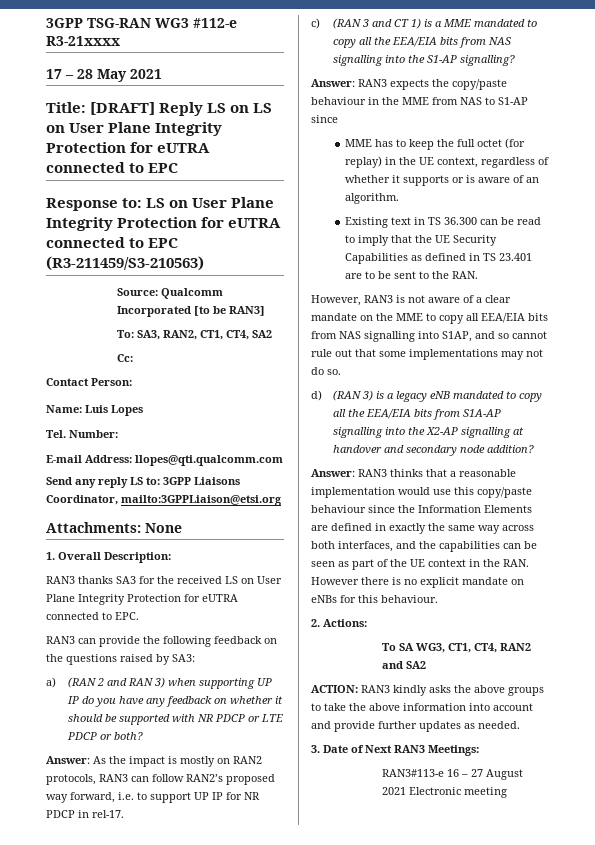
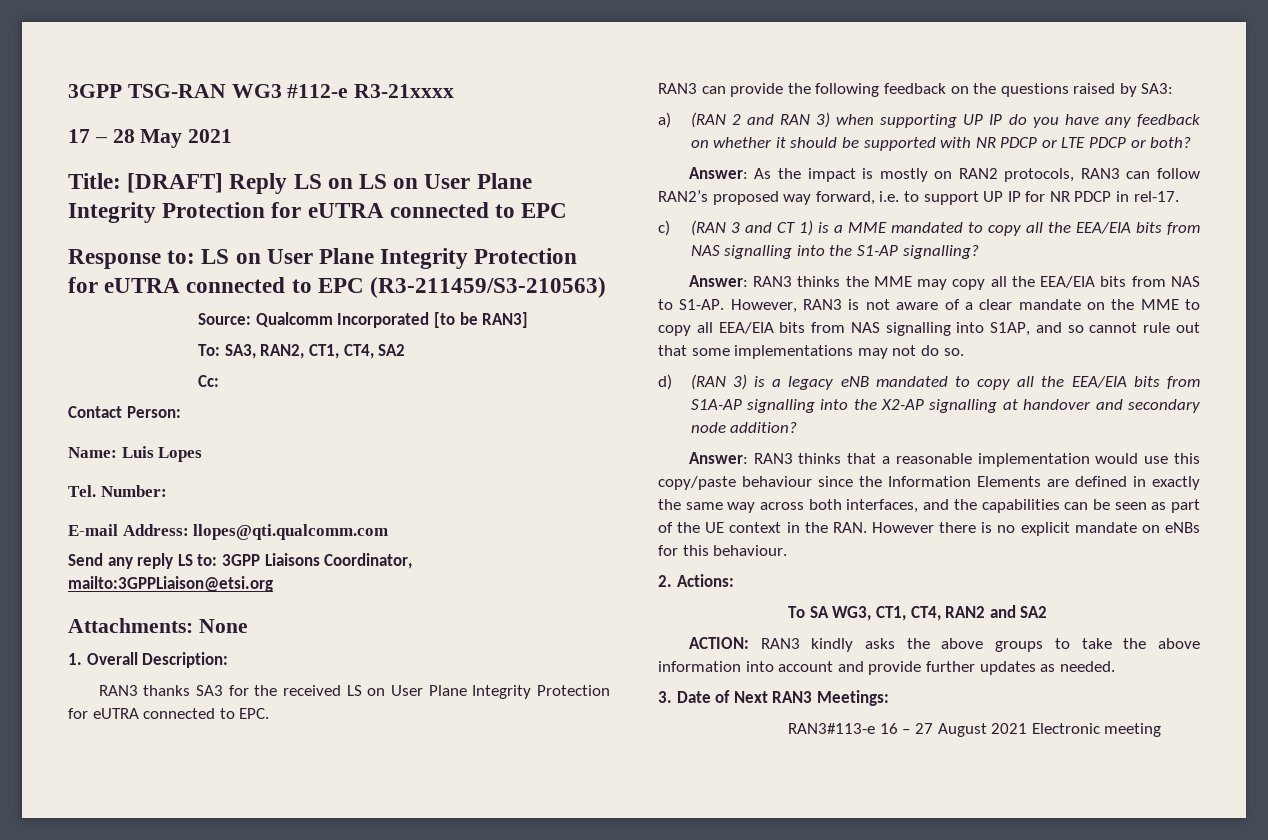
- Answer: RAN3 expects the copy/paste behaviour in the MME from NAS to S1-AP since
- MME has to keep the full octet (for replay) in the UE context, regardless of whether it supports or is aware of an algorithm.
- Existing text in TS 36.300 can be read to imply that the UE Security Capabilities as defined in TS 23.401 are to be sent to the RAN.
- However, RAN3 is not aware of a clear mandate on the MME to copy all EEA/EIA bits from NAS signalling into S1AP, and so cannot rule out that some implementations may not do so.
+ Answer: RAN3 thinks the MME may copy all the EEA/EIA bits from NAS to S1-AP. However, RAN3 is not aware of a clear mandate on the MME to copy all EEA/EIA bits from NAS signalling into S1AP, and so cannot rule out that some implementations may not do so.

